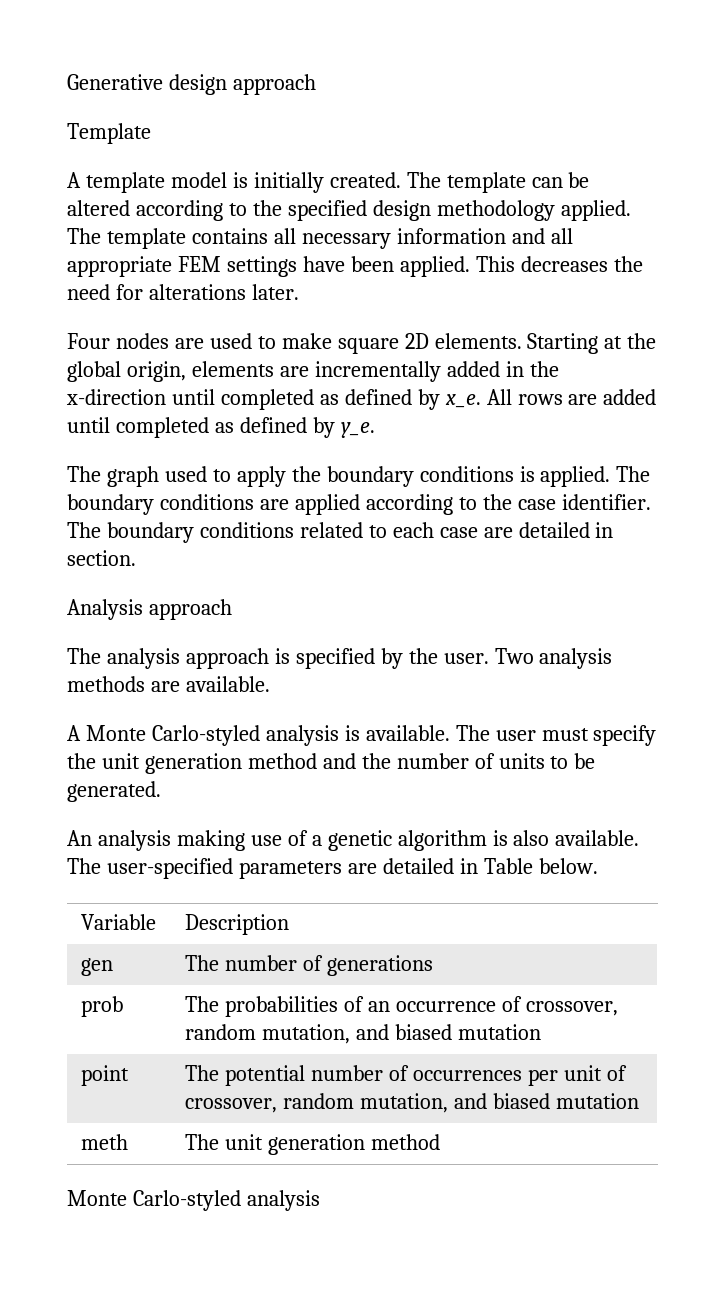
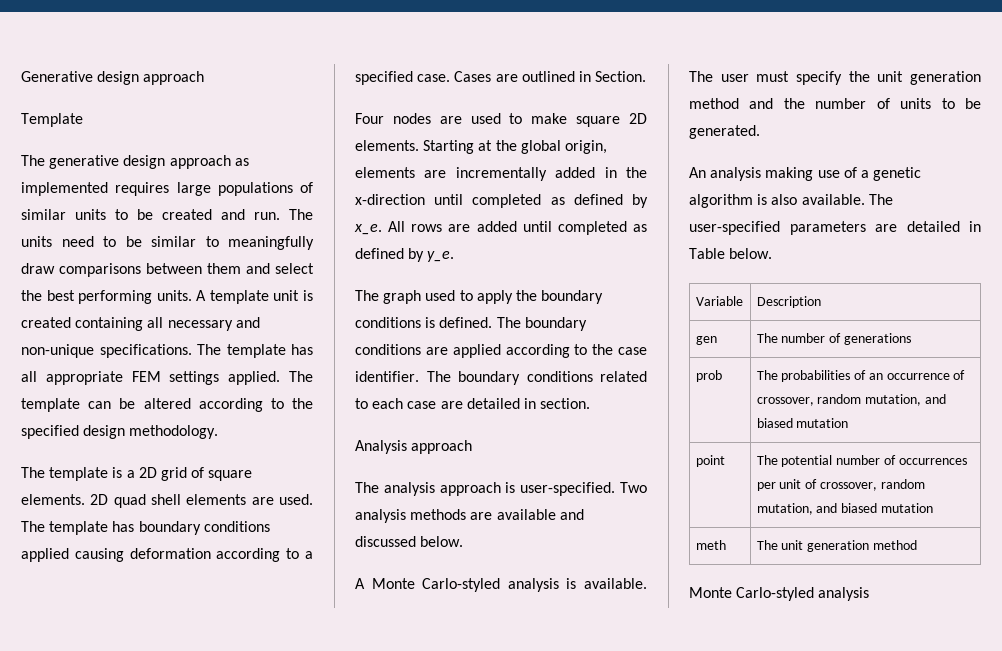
- A template model is initially created.
+ The generative design approach as implemented requires large populations of similar units to be created and run. The units need to be similar to meaningfully draw comparisons between them and select the best performing units. A template unit is created containing all necessary and non-unique specifications. The template has all appropriate FEM settings applied.
- The template can be altered according to the specified design methodology applied. The template contains all necessary information and all appropriate FEM settings have been applied. This decreases the need for alterations later.
+ The template can be altered according to the specified design methodology.
+ The template is a 2D grid of square elements. 2D quad shell elements are used. The template has boundary conditions applied causing deformation according to a specified case. Cases are outlined in Section.
- The graph used to apply the boundary conditions is applied.
+ The graph used to apply the boundary conditions is defined.
- The analysis approach is specified by the user. Two analysis methods are available.
+ The analysis approach is user-specified. Two analysis methods are available and discussed below.

